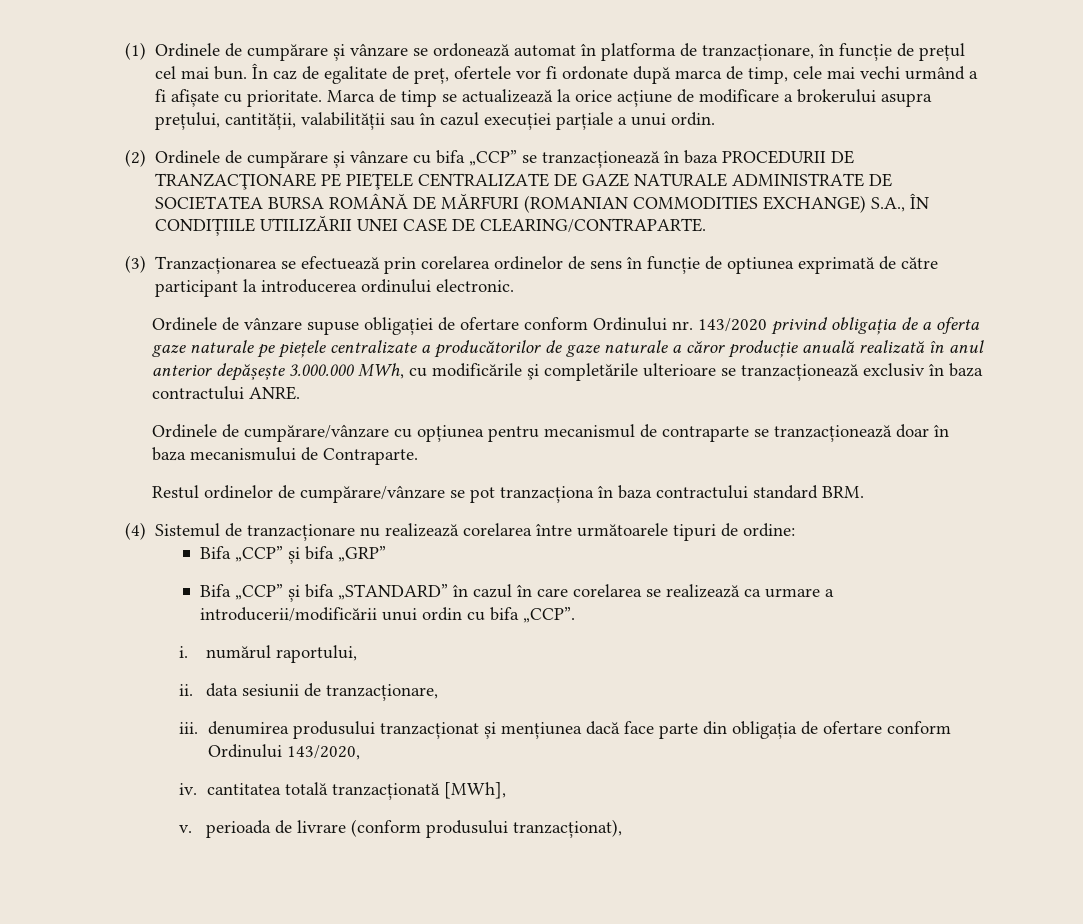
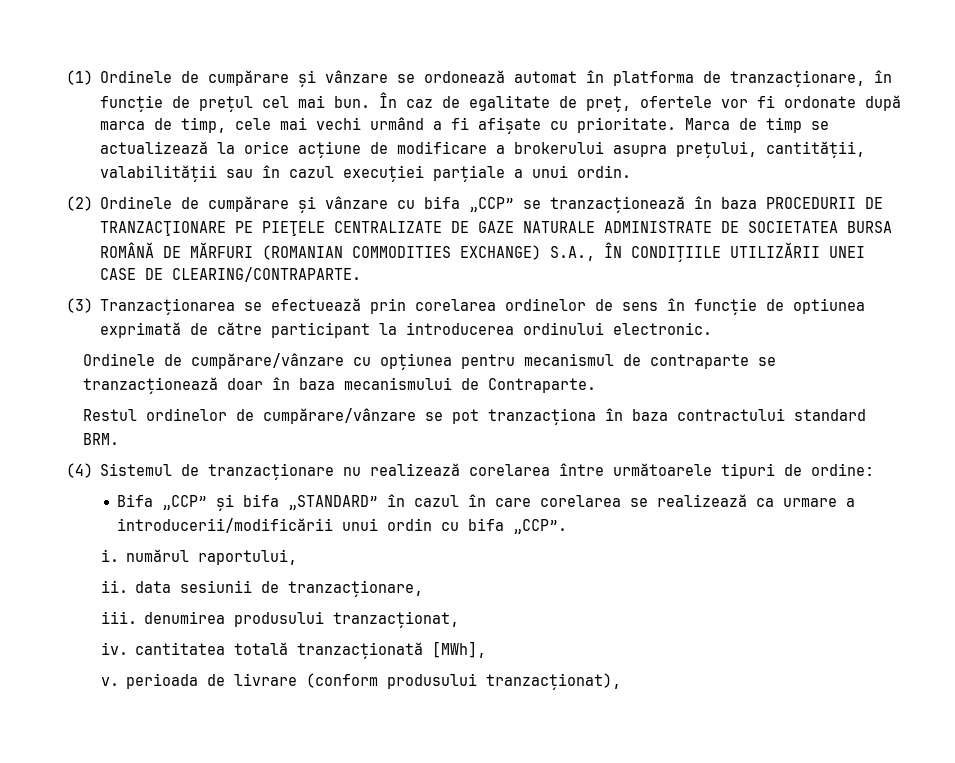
- Ordinele de vânzare supuse obligației de ofertare conform Ordinului nr. 143/2020 privind obligația de a oferta gaze naturale pe piețele centralizate a producătorilor de gaze naturale a căror producție anuală realizată în anul anterior depășește 3.000.000 MWh, cu modificările şi completările ulterioare se tranzacționează exclusiv în baza contractului ANRE.
- Bifa „CCP” și bifa „GRP”
- iii. denumirea produsului tranzacționat și mențiunea dacă face parte din obligația de ofertare conform Ordinului 143/2020,
+ iii. denumirea produsului tranzacționat,

